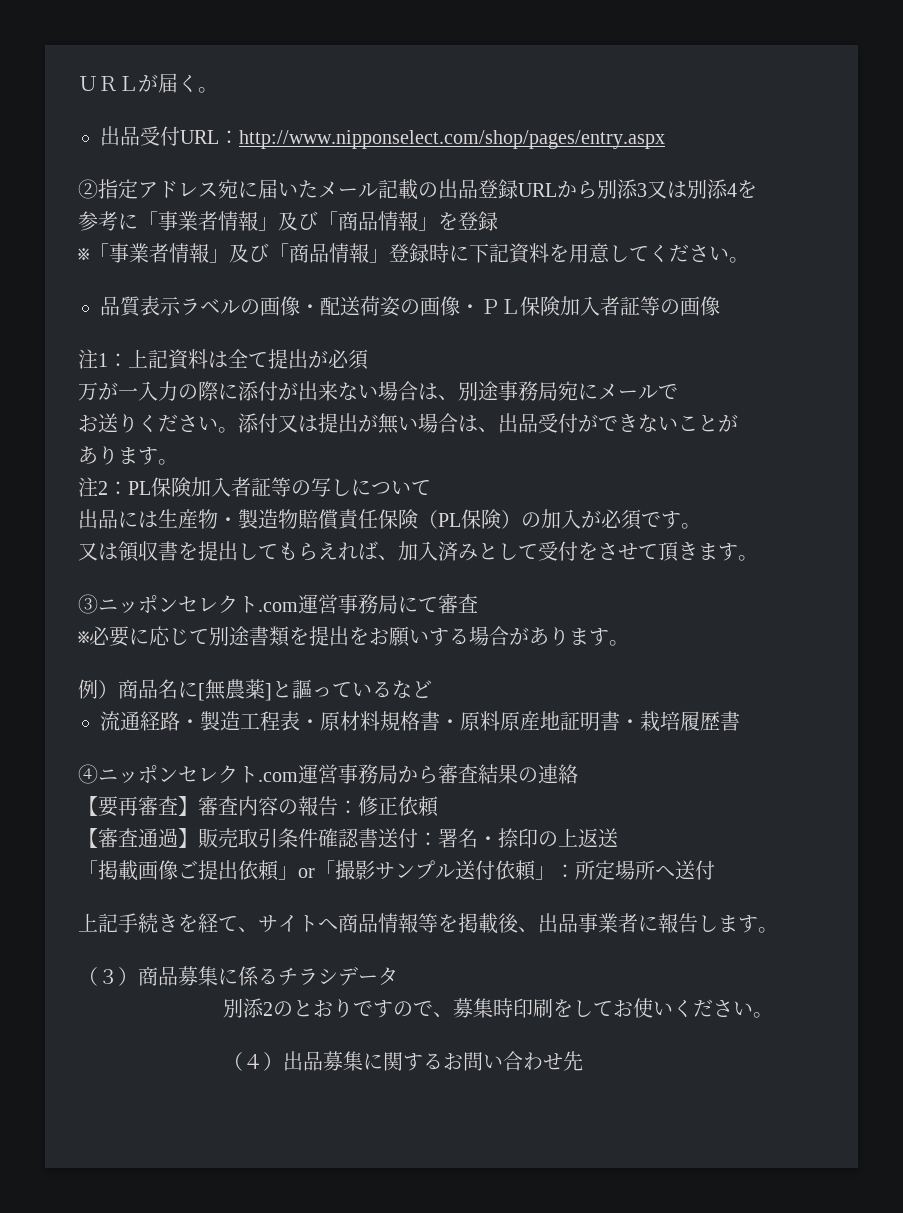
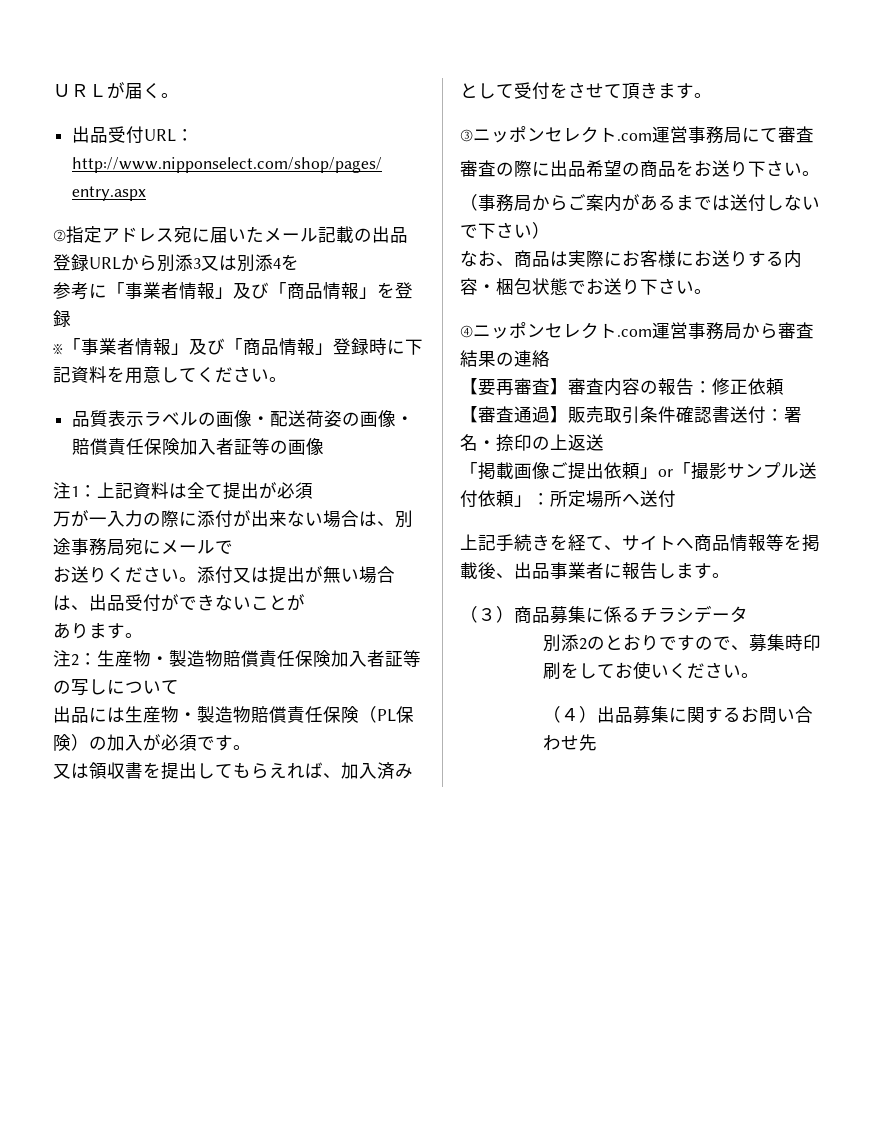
- 品質表示ラベルの画像・配送荷姿の画像・ＰＬ保険加入者証等の画像
+ 品質表示ラベルの画像・配送荷姿の画像・賠償責任保険加入者証等の画像
- 注2：PL保険加入者証等の写しについて
+ 注2：生産物・製造物賠償責任保険加入者証等の写しについて
- ※必要に応じて別途書類を提出をお願いする場合があります。
- 例）商品名に[無農薬]と謳っているなど
- 流通経路・製造工程表・原材料規格書・原料原産地証明書・栽培履歴書
+ 審査の際に出品希望の商品をお送り下さい。
+ （事務局からご案内があるまでは送付しないで下さい）
+ なお、商品は実際にお客様にお送りする内容・梱包状態でお送り下さい。

